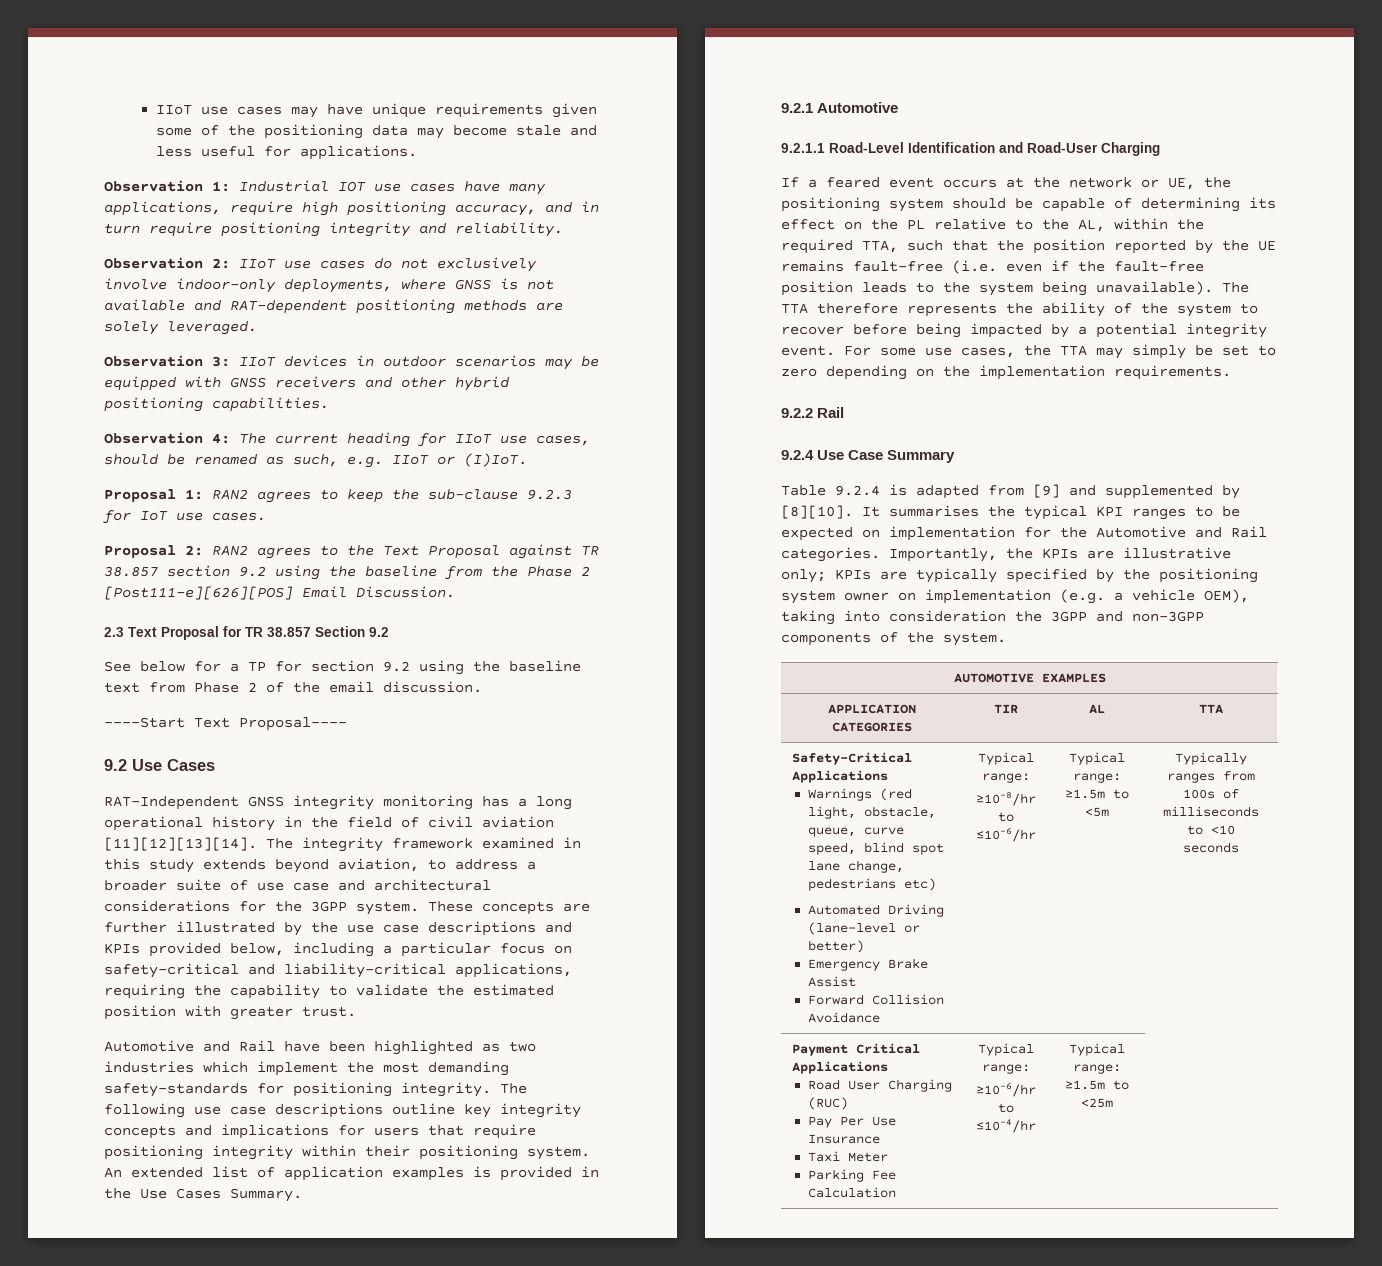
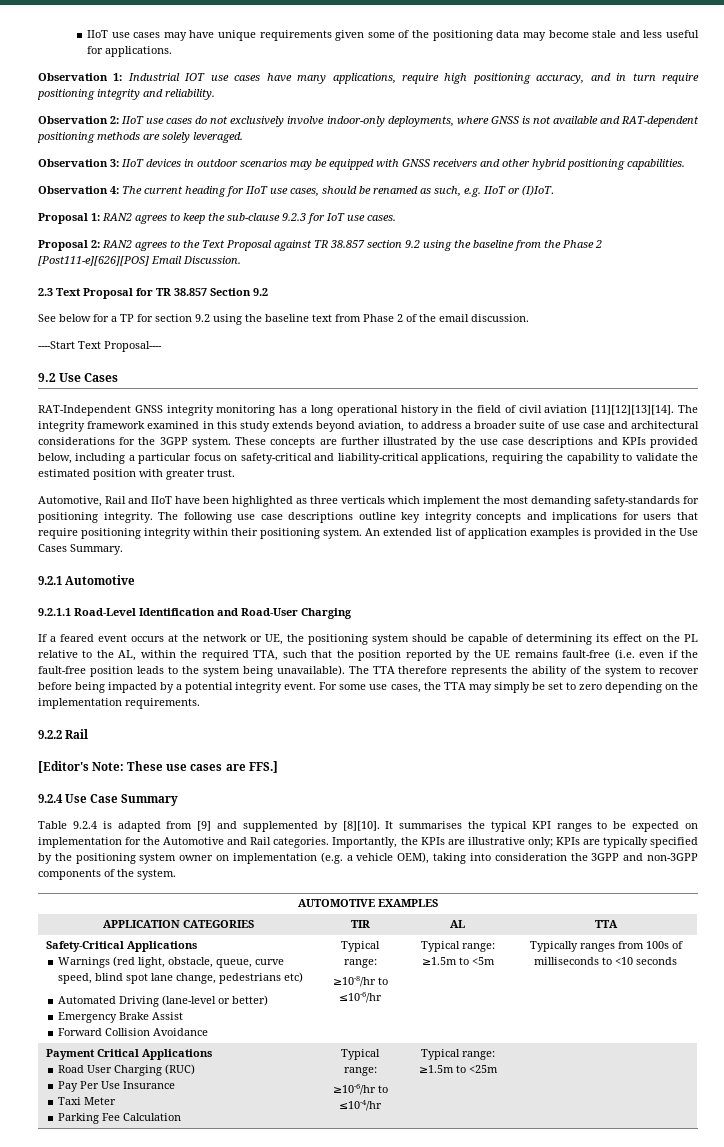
- Automotive and Rail have been highlighted as two industries which implement the most demanding safety-standards for positioning integrity.
+ Automotive, Rail and IIoT have been highlighted as three verticals which implement the most demanding safety-standards for positioning integrity.
+ [Editor's Note: These use cases are FFS.]

